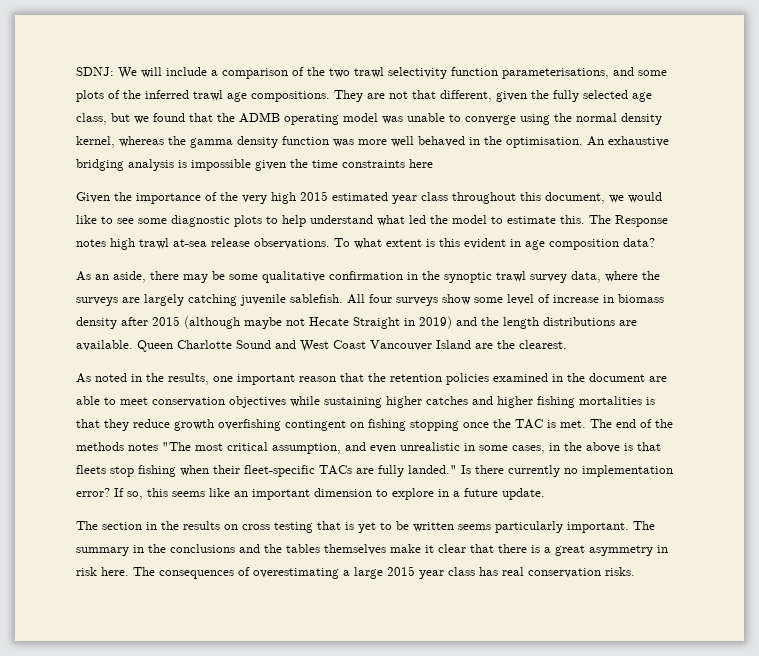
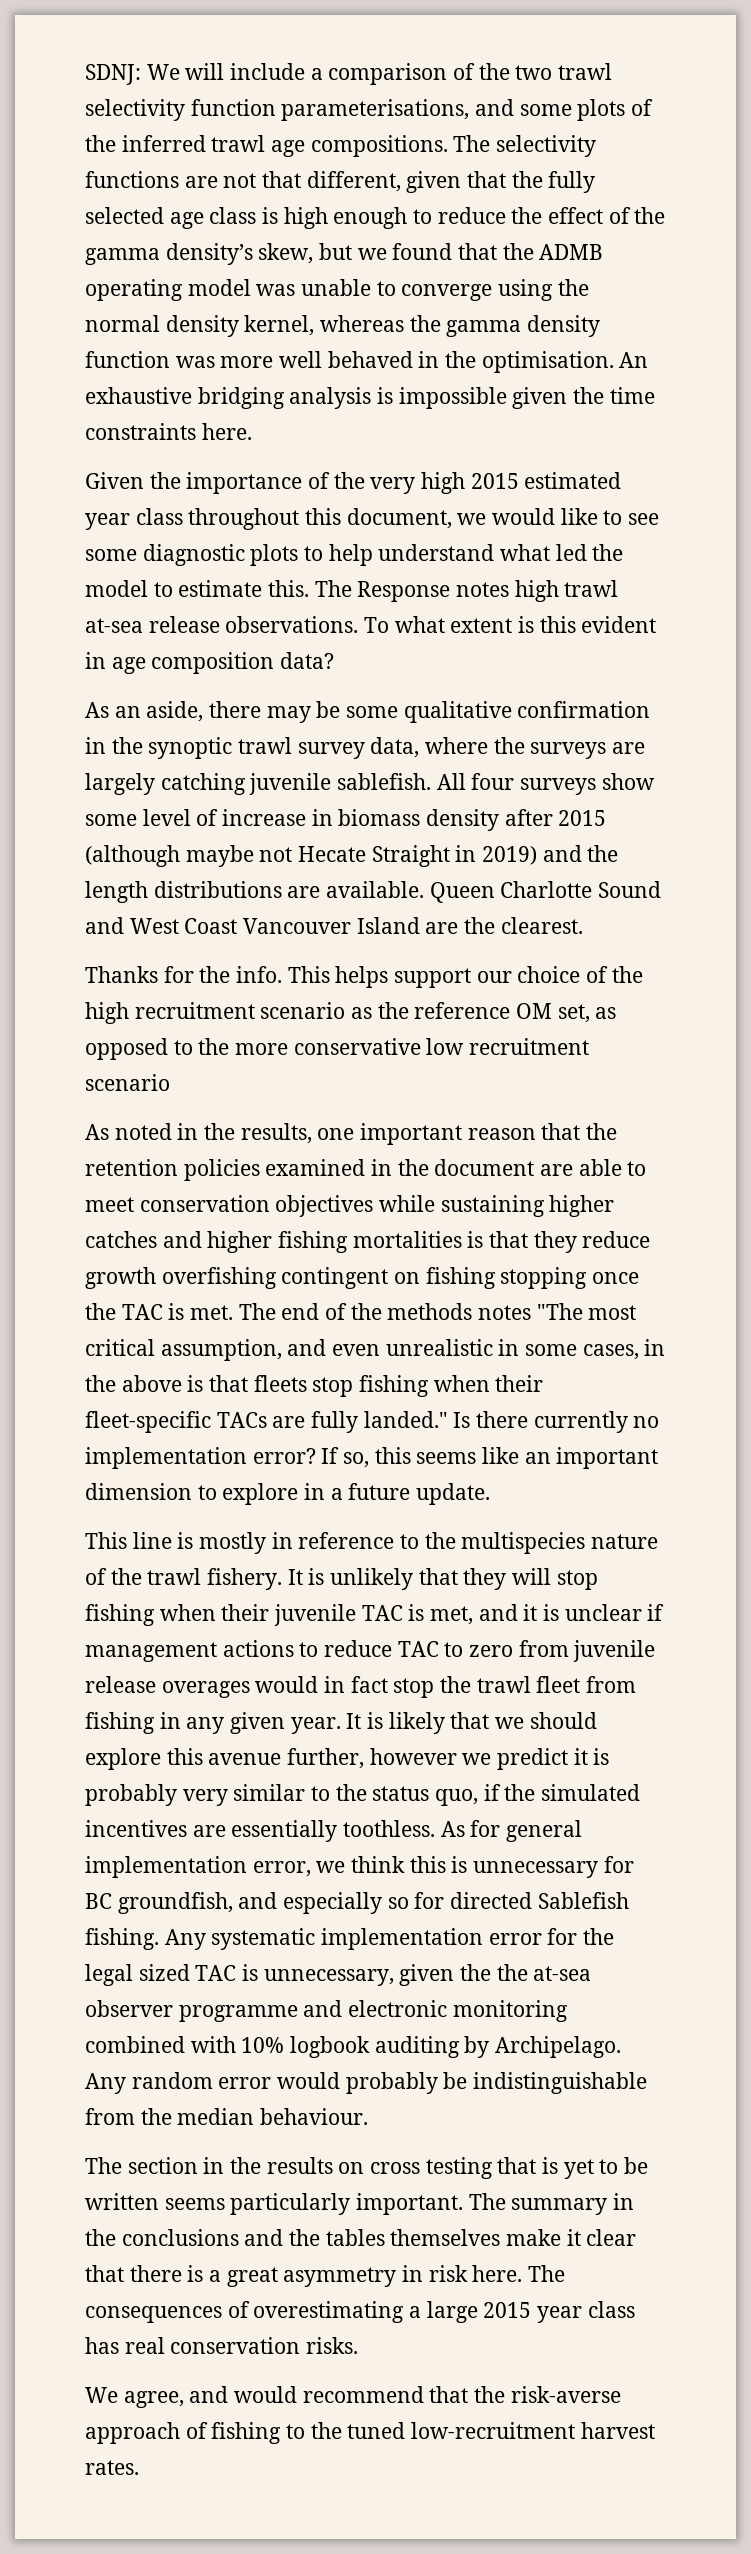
- They are not that different, given the fully selected age class, but we found that the ADMB operating model was unable to converge using the normal density kernel, whereas the gamma density function was more well behaved in the optimisation.
+ The selectivity functions are not that different, given that the fully selected age class is high enough to reduce the effect of the gamma density’s skew, but we found that the ADMB operating model was unable to converge using the normal density kernel, whereas the gamma density function was more well behaved in the optimisation.
- An exhaustive bridging analysis is impossible given the time constraints here
+ An exhaustive bridging analysis is impossible given the time constraints here.
+ Thanks for the info. This helps support our choice of the high recruitment scenario as the reference OM set, as opposed to the more conservative low recruitment scenario
+ This line is mostly in reference to the multispecies nature of the trawl fishery. It is unlikely that they will stop fishing when their juvenile TAC is met, and it is unclear if management actions to reduce TAC to zero from juvenile release overages would in fact stop the trawl fleet from fishing in any given year. It is likely that we should explore this avenue further, however we predict it is probably very similar to the status quo, if the simulated incentives are essentially toothless. As for general implementation error, we think this is unnecessary for BC groundfish, and especially so for directed Sablefish fishing. Any systematic implementation error for the legal sized TAC is unnecessary, given the the at-sea observer programme and electronic monitoring combined with 10% logbook auditing by Archipelago. Any random error would probably be indistinguishable from the median behaviour.
+ We agree, and would recommend that the risk-averse approach of fishing to the tuned low-recruitment harvest rates.

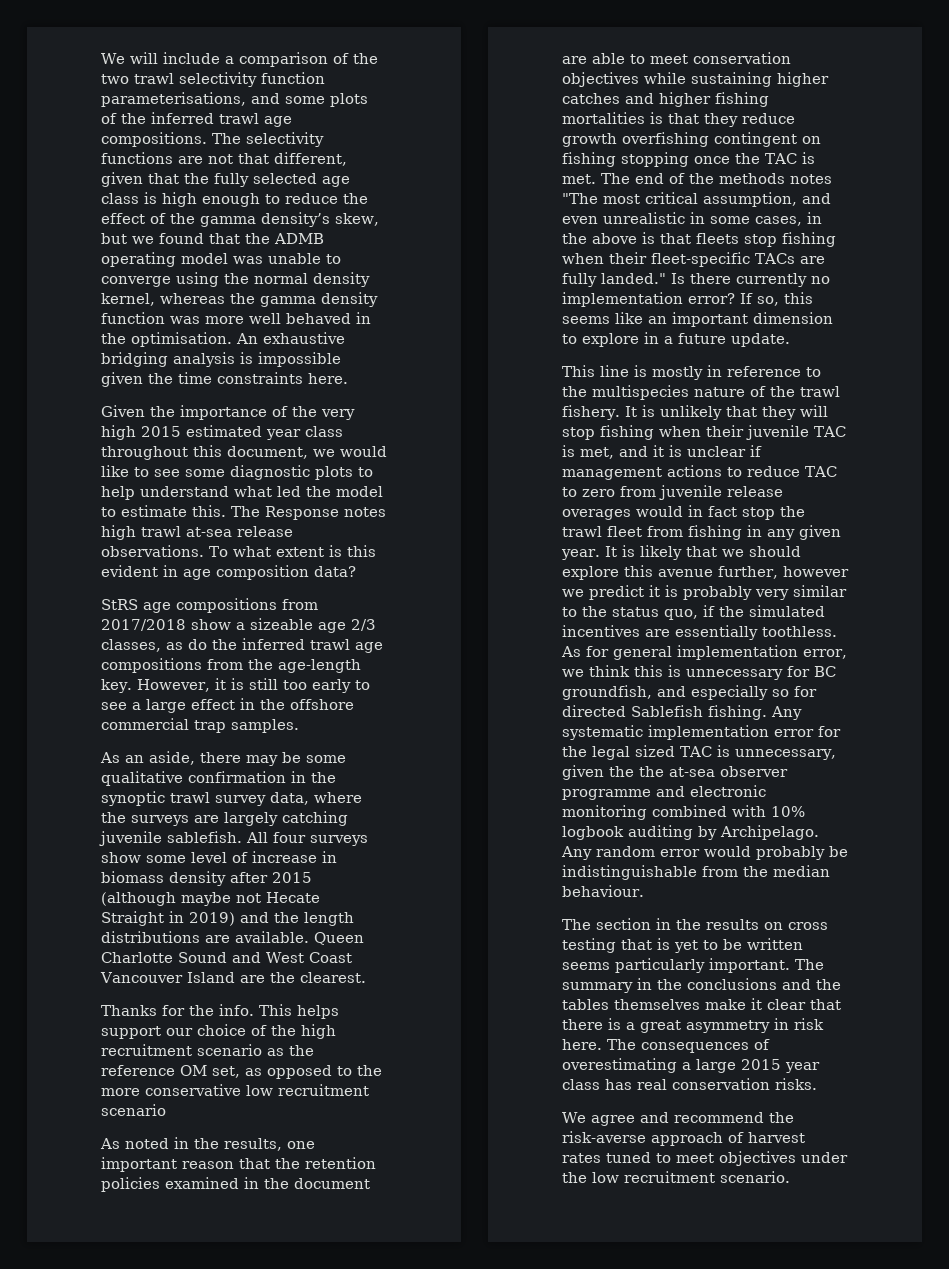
- SDNJ: We will include a comparison of the two trawl selectivity function parameterisations, and some plots of the inferred trawl age compositions.
+ We will include a comparison of the two trawl selectivity function parameterisations, and some plots of the inferred trawl age compositions.
+ StRS age compositions from 2017/2018 show a sizeable age 2/3 classes, as do the inferred trawl age compositions from the age-length key. However, it is still too early to see a large effect in the offshore commercial trap samples.
- We agree, and would recommend that the risk-averse approach of fishing to the tuned low-recruitment harvest rates.
+ We agree and recommend the risk-averse approach of harvest rates tuned to meet objectives under the low recruitment scenario.

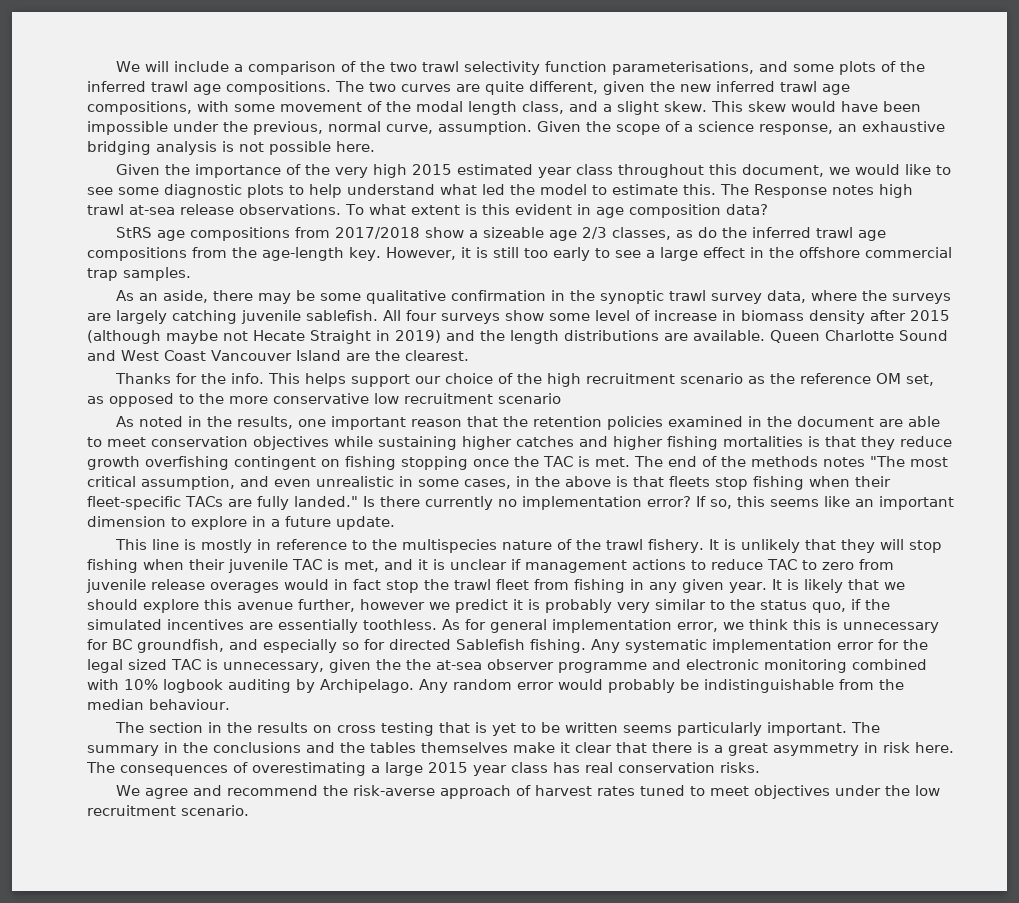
- The selectivity functions are not that different, given that the fully selected age class is high enough to reduce the effect of the gamma density’s skew, but we found that the ADMB operating model was unable to converge using the normal density kernel, whereas the gamma density function was more well behaved in the optimisation. An exhaustive bridging analysis is impossible given the time constraints here.
+ The two curves are quite different, given the new inferred trawl age compositions, with some movement of the modal length class, and a slight skew. This skew would have been impossible under the previous, normal curve, assumption. Given the scope of a science response, an exhaustive bridging analysis is not possible here.

